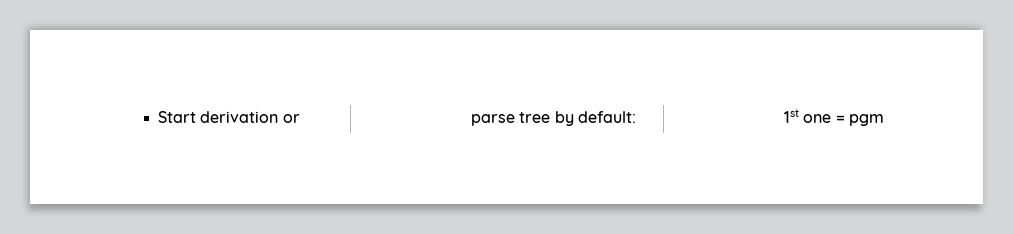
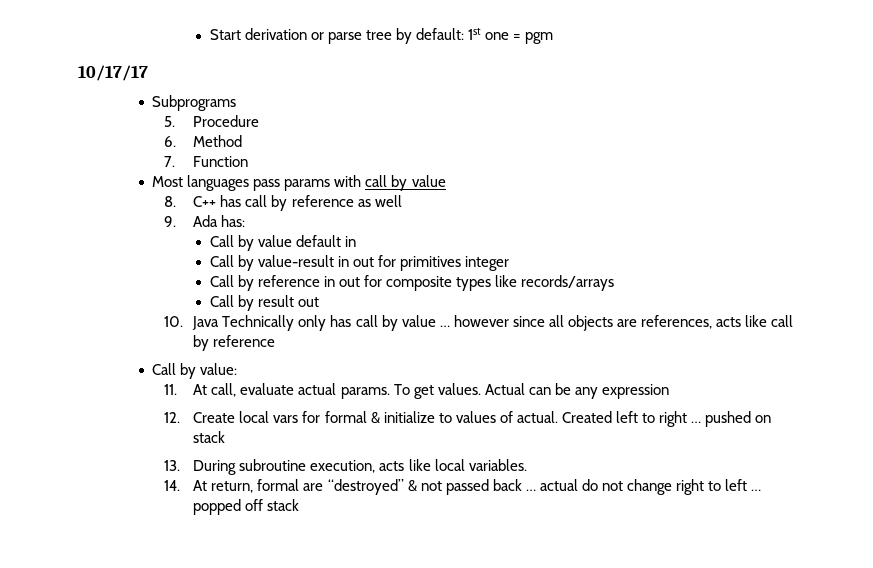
+ 10/17/17
+ Subprograms
+ 5. Procedure
+ 6. Method
+ 7. Function
+ Most languages pass params with call by value
+ 8. C++ has call by reference as well
+ 9. Ada has:
+ Call by value default in
+ Call by value-result in out for primitives integer
+ Call by reference in out for composite types like records/arrays
+ Call by result out
+ 10. Java Technically only has call by value … however since all objects are references, acts like call by reference
+ Call by value:
+ 11. At call, evaluate actual params. To get values. Actual can be any expression
+ 12. Create local vars for formal & initialize to values of actual. Created left to right … pushed on stack
+ 13. During subroutine execution, acts like local variables.
+ 14. At return, formal are “destroyed” & not passed back … actual do not change right to left … popped off stack

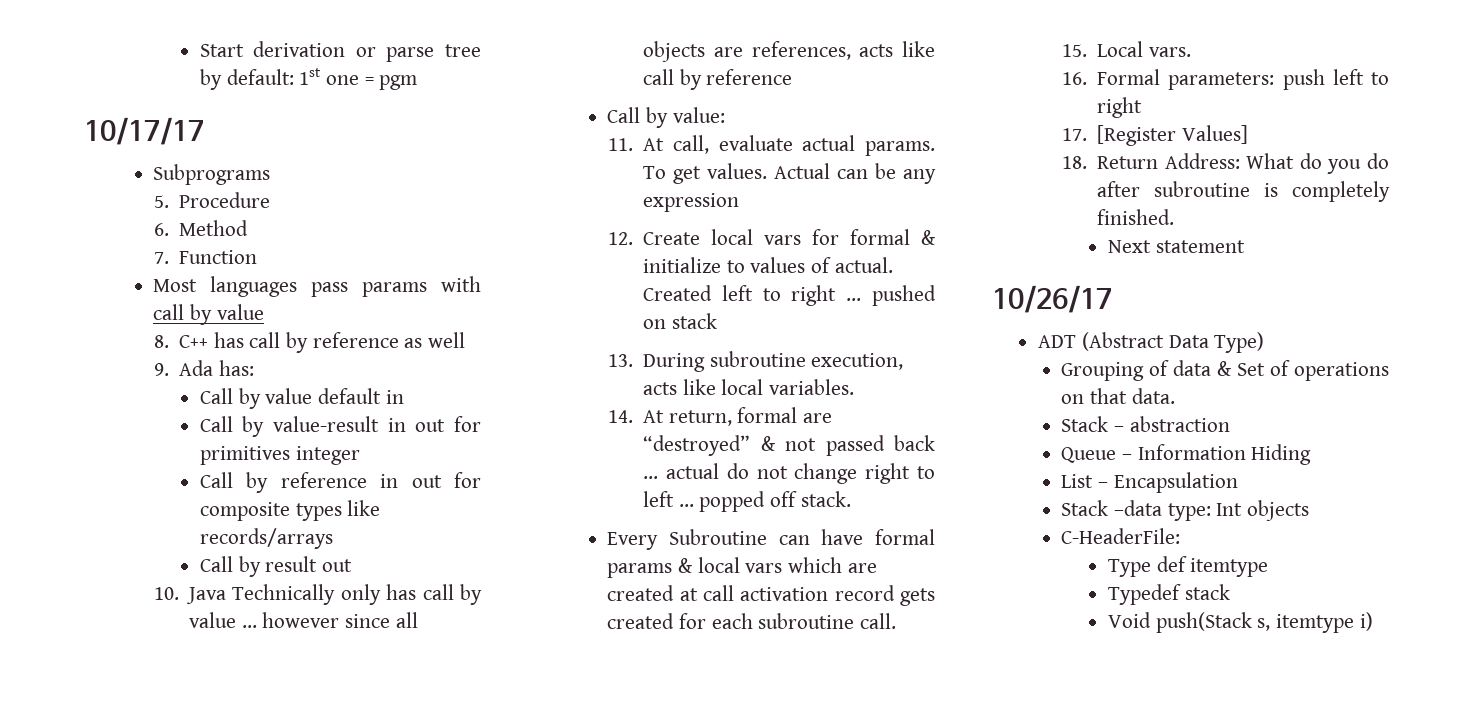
- 14. At return, formal are “destroyed” & not passed back … actual do not change right to left … popped off stack
+ 14. At return, formal are “destroyed” & not passed back … actual do not change right to left … popped off stack.
+ Every Subroutine can have formal params & local vars which are created at call activation record gets created for each subroutine call.
+ 15. Local vars.
+ 16. Formal parameters: push left to right
+ 17. [Register Values]
+ 18. Return Address: What do you do after subroutine is completely finished.
+ Next statement
+ 10/26/17
+ ADT (Abstract Data Type)
+ Grouping of data & Set of operations on that data.
+ Stack – abstraction
+ Queue – Information Hiding
+ List – Encapsulation
+ Stack –data type: Int objects
+ C-HeaderFile:
+ Type def itemtype
+ Typedef stack
+ Void push(Stack s, itemtype i)

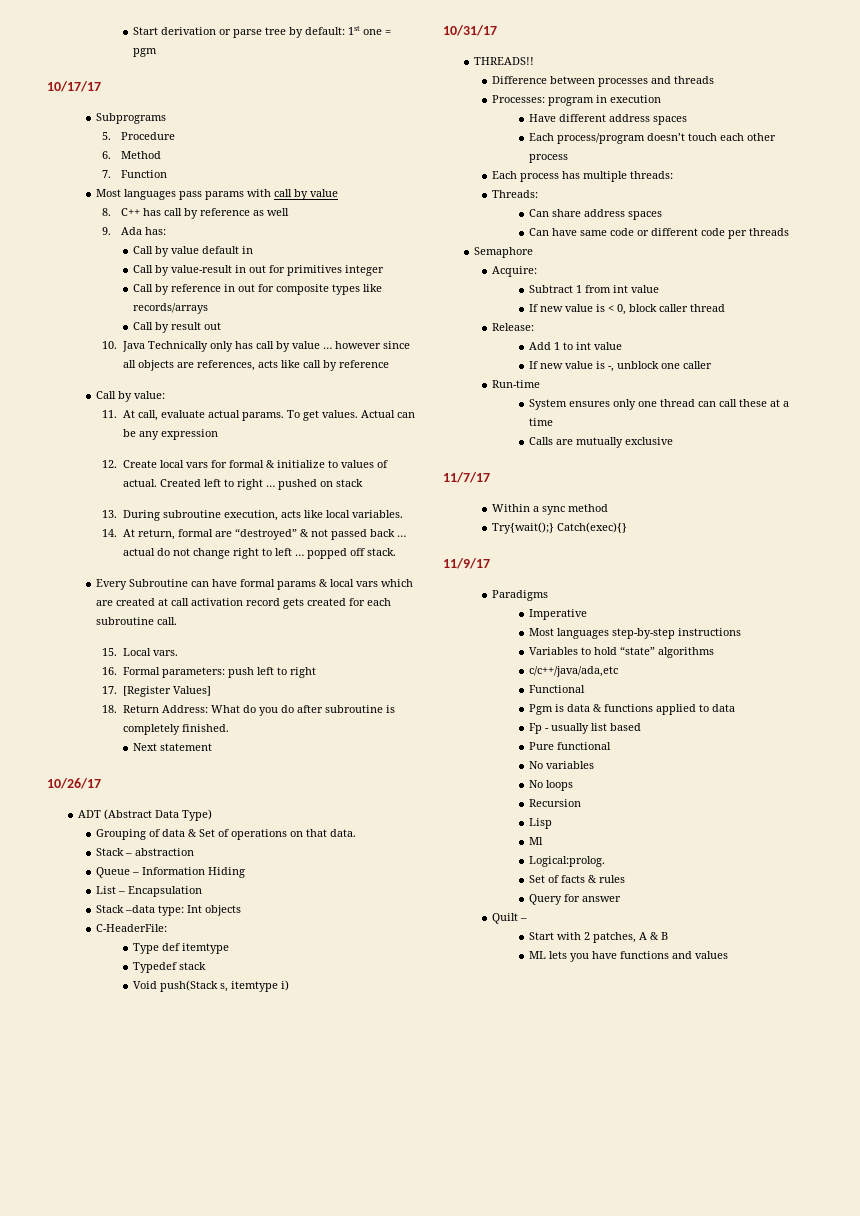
+ 10/31/17
+ THREADS!!
+ Difference between processes and threads
+ Processes: program in execution
+ Have different address spaces
+ Each process/program doesn’t touch each other process
+ Each process has multiple threads:
+ Threads:
+ Can share address spaces
+ Can have same code or different code per threads
+ Semaphore
+ Acquire:
+ Subtract 1 from int value
+ If new value is < 0, block caller thread
+ Release:
+ Add 1 to int value
+ If new value is -, unblock one caller
+ Run-time
+ System ensures only one thread can call these at a time
+ Calls are mutually exclusive
+ 11/7/17
+ Within a sync method
+ Try{wait();} Catch(exec){}
+ 11/9/17
+ Paradigms
+ Imperative
+ Most languages step-by-step instructions
+ Variables to hold “state” algorithms
+ c/c++/java/ada,etc
+ Functional
+ Pgm is data & functions applied to data
+ Fp - usually list based
+ Pure functional
+ No variables
+ No loops
+ Recursion
+ Lisp
+ Ml
+ Logical:prolog.
+ Set of facts & rules
+ Query for answer
+ Quilt –
+ Start with 2 patches, A & B
+ ML lets you have functions and values

